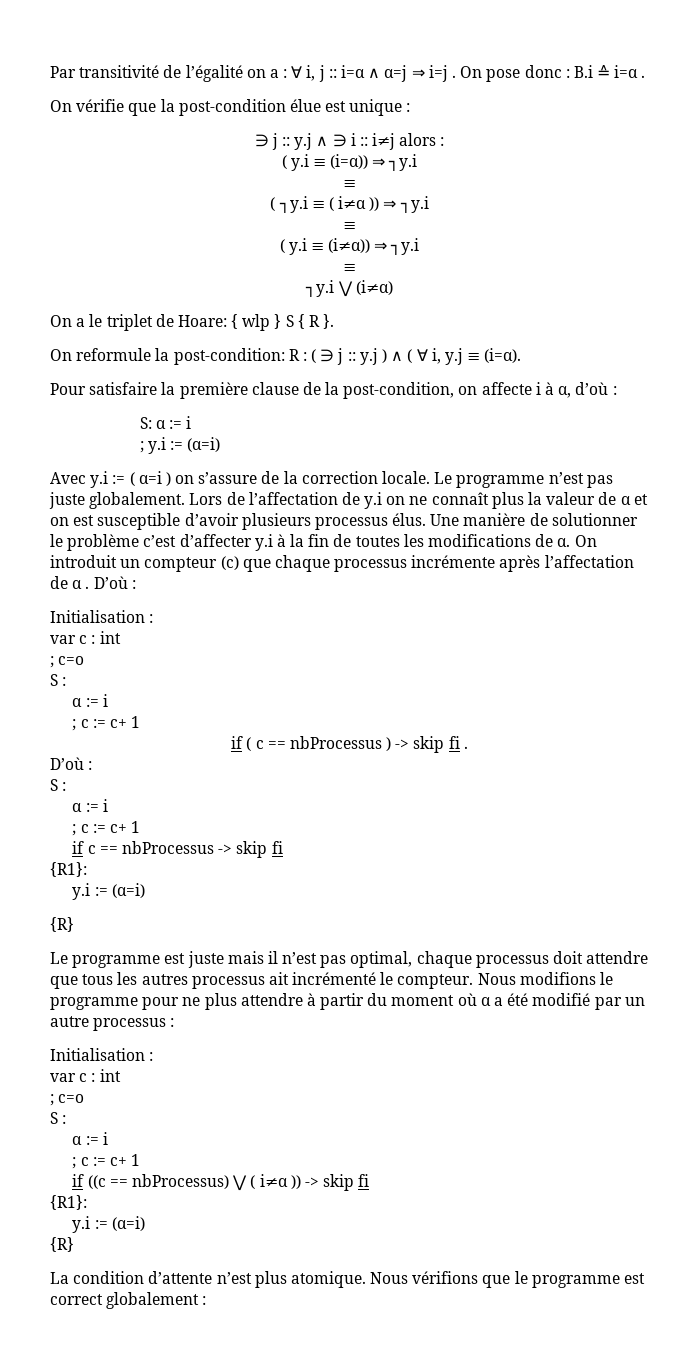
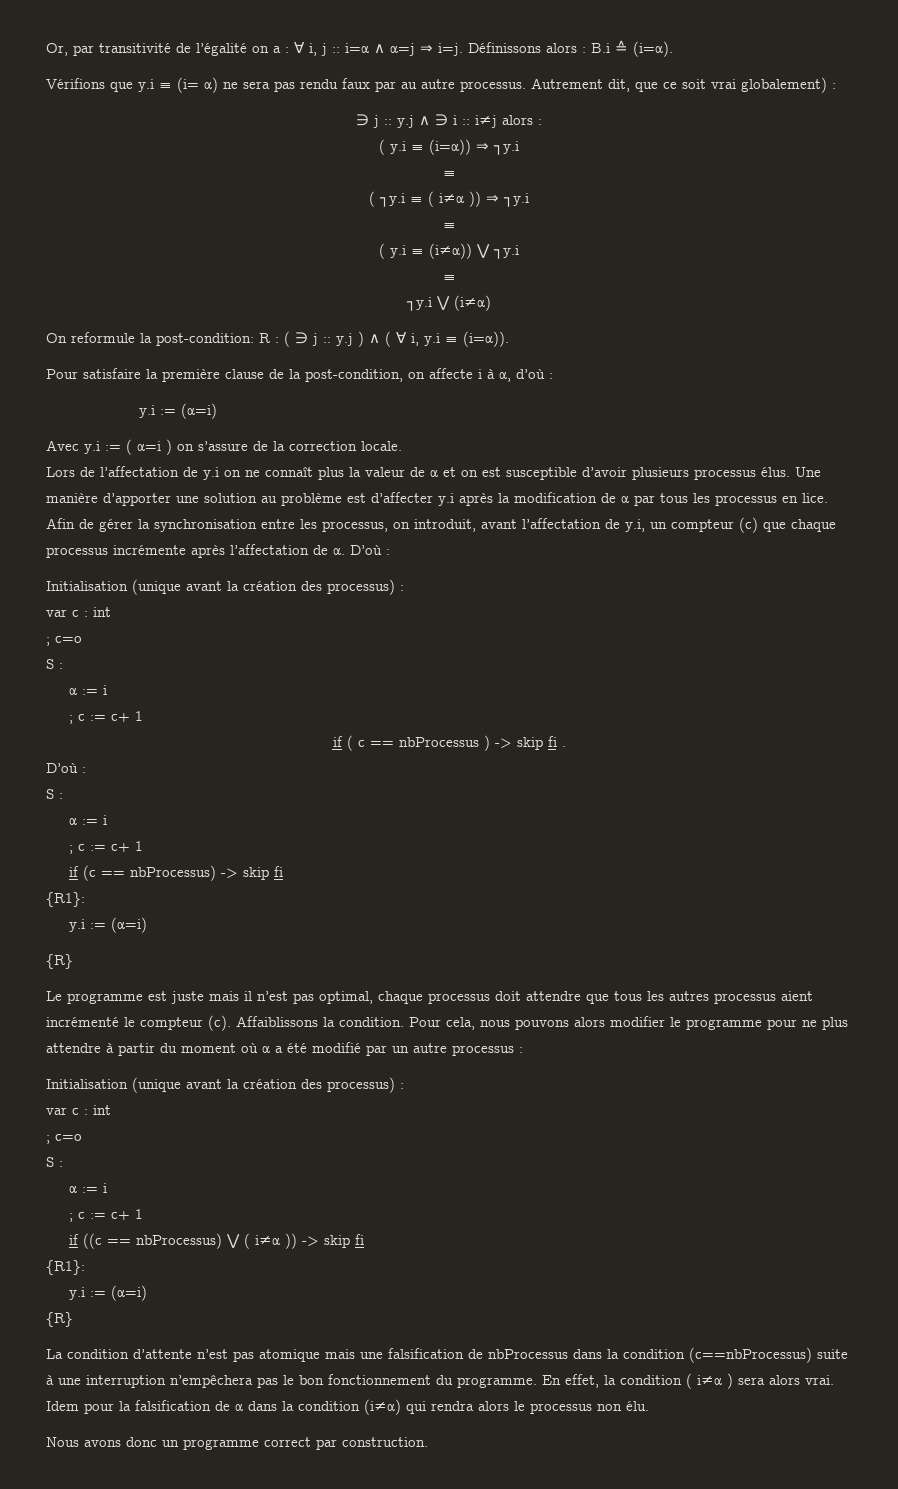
- Par transitivité de l’égalité on a : ∀ i, j :: i=α ∧ α=j ⇒ i=j . On pose donc : B.i ≙ i=α .
- On vérifie que la post-condition élue est unique :
+ Or, par transitivité de l’égalité on a : ∀ i, j :: i=α ∧ α=j ⇒ i=j. Définissons alors : B.i ≙ (i=α).
+ Vérifions que y.i ≡ (i= α) ne sera pas rendu faux par au autre processus. Autrement dit, que ce soit vrai globalement) :
- ( y.i ≡ (i≠α)) ⇒ ┐y.i
+ ( y.i ≡ (i≠α)) ⋁ ┐y.i
- On a le triplet de Hoare: { wlp } S { R }.
- On reformule la post-condition: R : ( ∋ j :: y.j ) ∧ ( ∀ i, y.j ≡ (i=α).
+ On reformule la post-condition: R : ( ∋ j :: y.j ) ∧ ( ∀ i, y.i ≡ (i=α)).
  Pour satisfaire la première clause de la post-condition, on affecte i à α, d’où :
- S: α := i
- ; y.i := (α=i)
+ y.i := (α=i)
- Avec y.i := ( α=i ) on s’assure de la correction locale. Le programme n’est pas juste globalement. Lors de l’affectation de y.i on ne connaît plus la valeur de α et on est susceptible d’avoir plusieurs processus élus.
+ Avec y.i := ( α=i ) on s’assure de la correction locale.
+ Lors de l’affectation de y.i on ne connaît plus la valeur de α et on est susceptible d’avoir plusieurs processus élus.
- Une manière de solutionner le problème c’est d’affecter y.i à la fin de toutes les modifications de α. On introduit un compteur (c) que chaque processus incrémente après l’affectation de α . D’où :
- Initialisation :
+ Une manière d’apporter une solution au problème est d’affecter y.i après la modification de α par tous les processus en lice. Afin de gérer la synchronisation entre les processus, on introduit, avant l’affectation de y.i, un compteur (c) que chaque processus incrémente après l’affectation de α. D’où :
+ Initialisation (unique avant la création des processus) :
- if c == nbProcessus -> skip fi
+ if (c == nbProcessus) -> skip fi
- Le programme est juste mais il n’est pas optimal, chaque processus doit attendre que tous les autres processus ait incrémenté le compteur. Nous modifions le programme pour ne plus attendre à partir du moment où α a été modifié par un autre processus :
- Initialisation :
+ Le programme est juste mais il n’est pas optimal, chaque processus doit attendre que tous les autres processus aient incrémenté le compteur (c). Affaiblissons la condition. Pour cela, nous pouvons alors modifier le programme pour ne plus attendre à partir du moment où α a été modifié par un autre processus :
+ Initialisation (unique avant la création des processus) :
- La condition d’attente n’est plus atomique. Nous vérifions que le programme est correct globalement :
+ La condition d’attente n’est pas atomique mais une falsification de nbProcessus dans la condition (c==nbProcessus) suite à une interruption n’empêchera pas le bon fonctionnement du programme. En effet, la condition ( i≠α ) sera alors vrai. Idem pour la falsification de α dans la condition (i≠α) qui rendra alors le processus non élu.
+ Nous avons donc un programme correct par construction.

